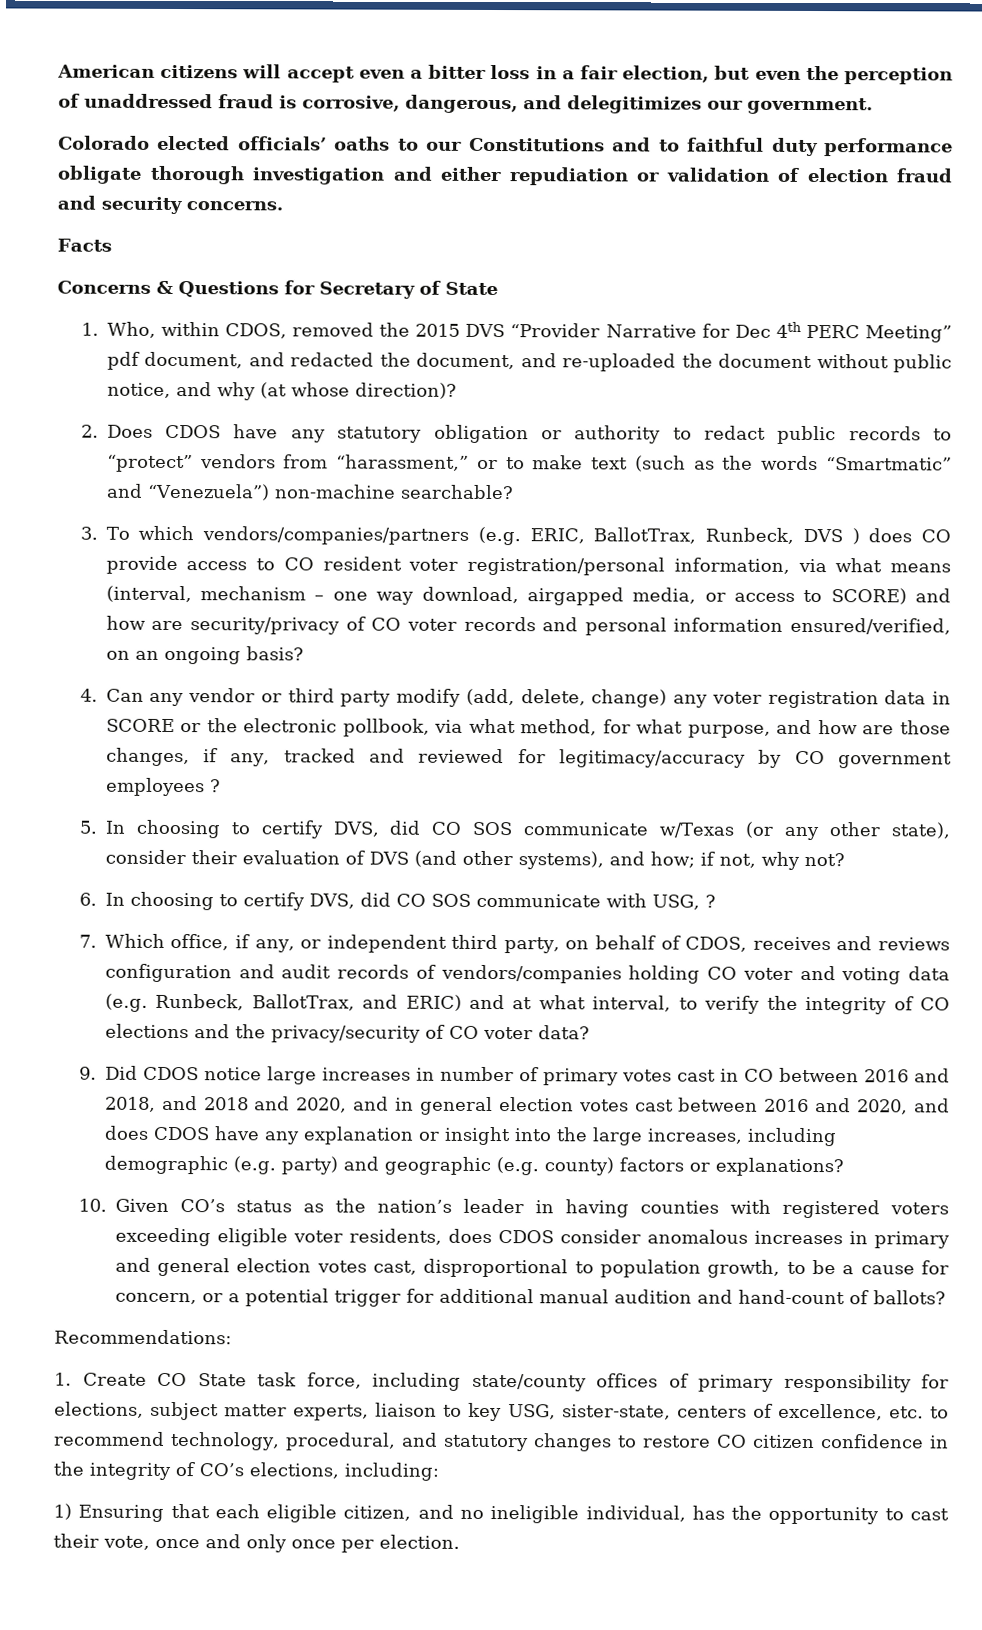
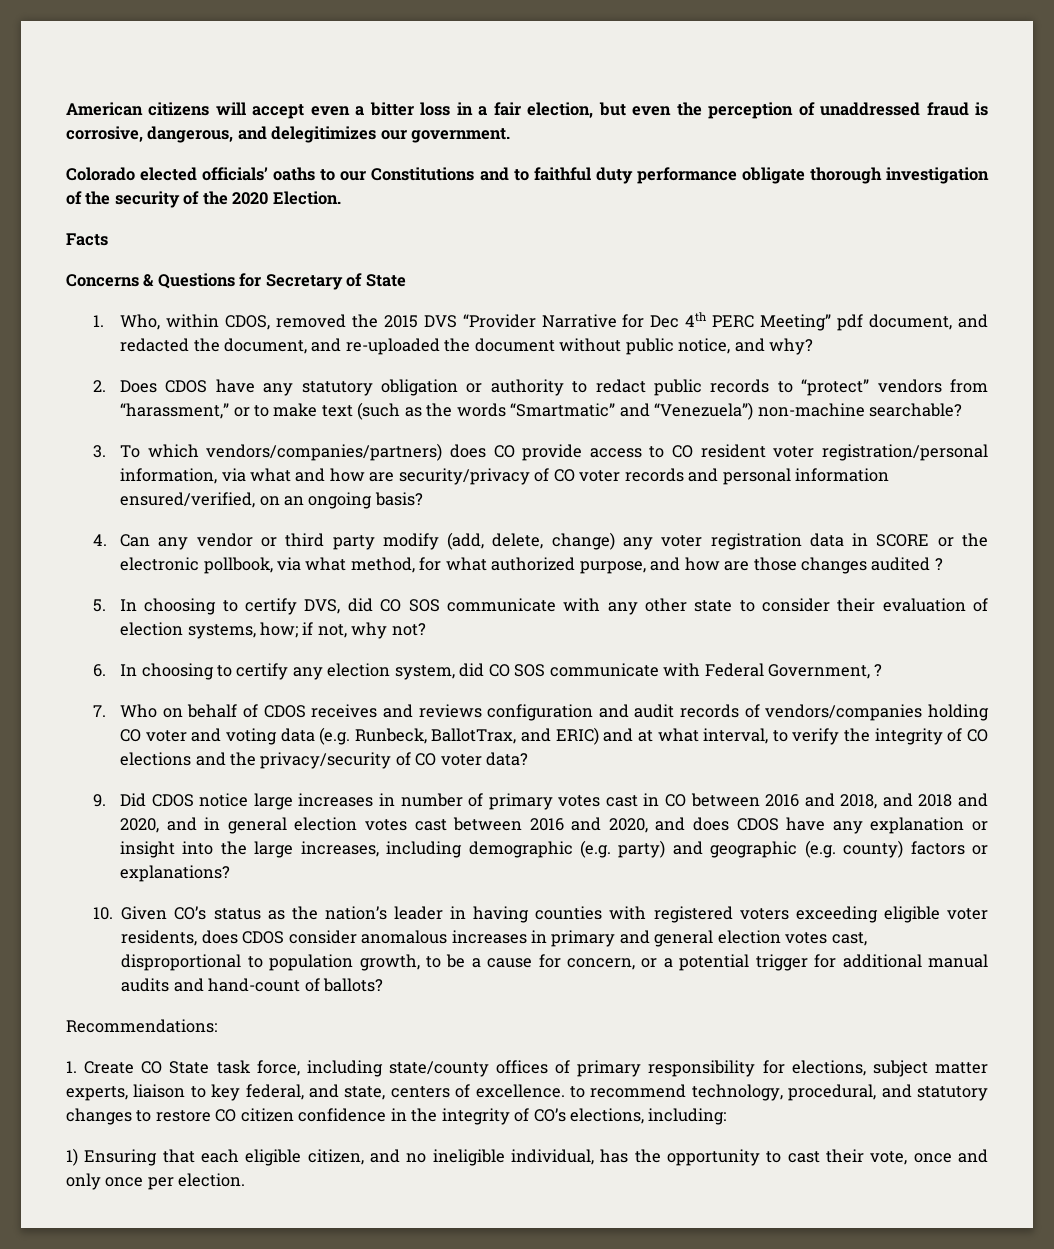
- Colorado elected officials’ oaths to our Constitutions and to faithful duty performance obligate thorough investigation and either repudiation or validation of election fraud and security concerns.
+ Colorado elected officials’ oaths to our Constitutions and to faithful duty performance obligate thorough investigation of the security of the 2020 Election.
- 1. Who, within CDOS, removed the 2015 DVS “Provider Narrative for Dec 4th PERC Meeting” pdf document, and redacted the document, and re-uploaded the document without public notice, and why (at whose direction)?
+ 1. Who, within CDOS, removed the 2015 DVS “Provider Narrative for Dec 4th PERC Meeting” pdf document, and redacted the document, and re-uploaded the document without public notice, and why?
- 3. To which vendors/companies/partners (e.g. ERIC, BallotTrax, Runbeck, DVS ) does CO provide access to CO resident voter registration/personal information, via what means (interval, mechanism – one way download, airgapped media, or access to SCORE) and how are security/privacy of CO voter records and personal information ensured/verified, on an ongoing basis?
+ 3. To which vendors/companies/partners) does CO provide access to CO resident voter registration/personal information, via what and how are security/privacy of CO voter records and personal information ensured/verified, on an ongoing basis?
- 4. Can any vendor or third party modify (add, delete, change) any voter registration data in SCORE or the electronic pollbook, via what method, for what purpose, and how are those changes, if any, tracked and reviewed for legitimacy/accuracy by CO government employees ?
+ 4. Can any vendor or third party modify (add, delete, change) any voter registration data in SCORE or the electronic pollbook, via what method, for what authorized purpose, and how are those changes audited ?
- 5. In choosing to certify DVS, did CO SOS communicate w/Texas (or any other state), consider their evaluation of DVS (and other systems), and how; if not, why not?
+ 5. In choosing to certify DVS, did CO SOS communicate with any other state to consider their evaluation of election systems, how; if not, why not?
- 6. In choosing to certify DVS, did CO SOS communicate with USG, ?
+ 6. In choosing to certify any election system, did CO SOS communicate with Federal Government, ?
- 7. Which office, if any, or independent third party, on behalf of CDOS, receives and reviews configuration and audit records of vendors/companies holding CO voter and voting data (e.g. Runbeck, BallotTrax, and ERIC) and at what interval, to verify the integrity of CO elections and the privacy/security of CO voter data?
+ 7. Who on behalf of CDOS receives and reviews configuration and audit records of vendors/companies holding CO voter and voting data (e.g. Runbeck, BallotTrax, and ERIC) and at what interval, to verify the integrity of CO elections and the privacy/security of CO voter data?
- 10. Given CO’s status as the nation’s leader in having counties with registered voters exceeding eligible voter residents, does CDOS consider anomalous increases in primary and general election votes cast, disproportional to population growth, to be a cause for concern, or a potential trigger for additional manual audition and hand-count of ballots?
+ 10. Given CO’s status as the nation’s leader in having counties with registered voters exceeding eligible voter residents, does CDOS consider anomalous increases in primary and general election votes cast, disproportional to population growth, to be a cause for concern, or a potential trigger for additional manual audits and hand-count of ballots?
- 1. Create CO State task force, including state/county offices of primary responsibility for elections, subject matter experts, liaison to key USG, sister-state, centers of excellence, etc. to recommend technology, procedural, and statutory changes to restore CO citizen confidence in the integrity of CO’s elections, including:
+ 1. Create CO State task force, including state/county offices of primary responsibility for elections, subject matter experts, liaison to key federal, and state, centers of excellence. to recommend technology, procedural, and statutory changes to restore CO citizen confidence in the integrity of CO’s elections, including:

